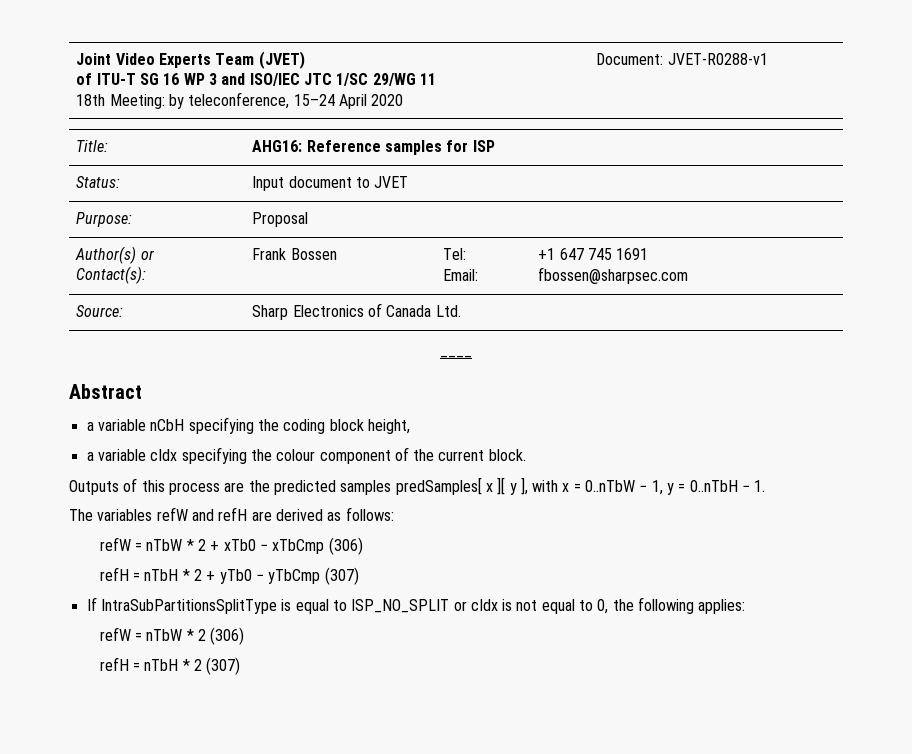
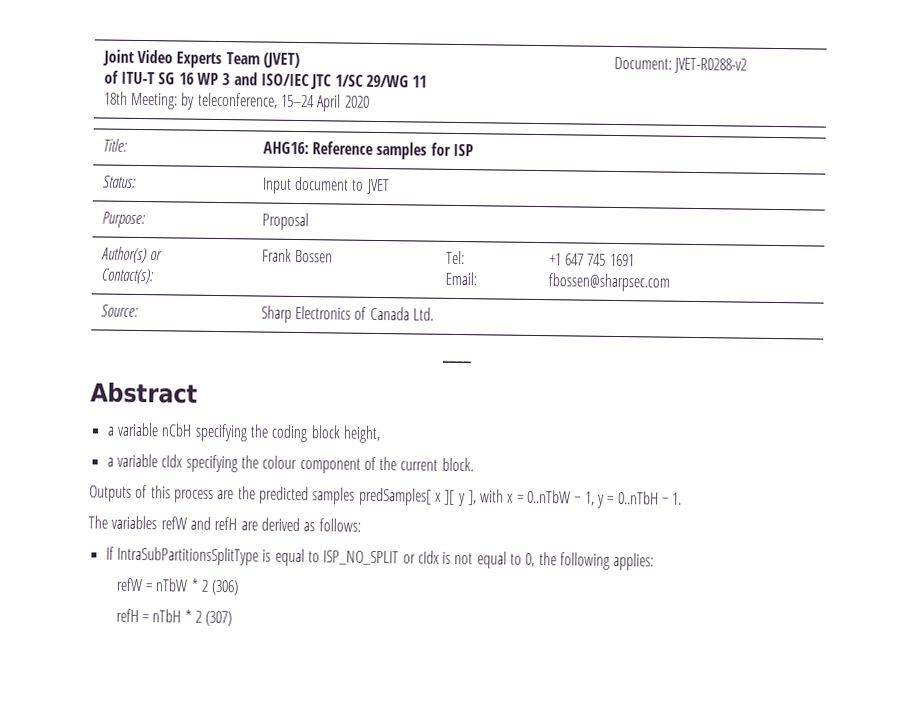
  Joint Video Experts Team (JVET)
  of ITU-T SG 16 WP 3 and ISO/IEC JTC 1/SC 29/WG 11
- 18th Meeting: by teleconference, 15–24 April 2020 | Document: JVET-R0288-v1
+ 18th Meeting: by teleconference, 15–24 April 2020 | Document: JVET-R0288-v2
- refW = nTbW * 2 + xTb0 − xTbCmp (306)
- refH = nTbH * 2 + yTb0 − yTbCmp (307)

